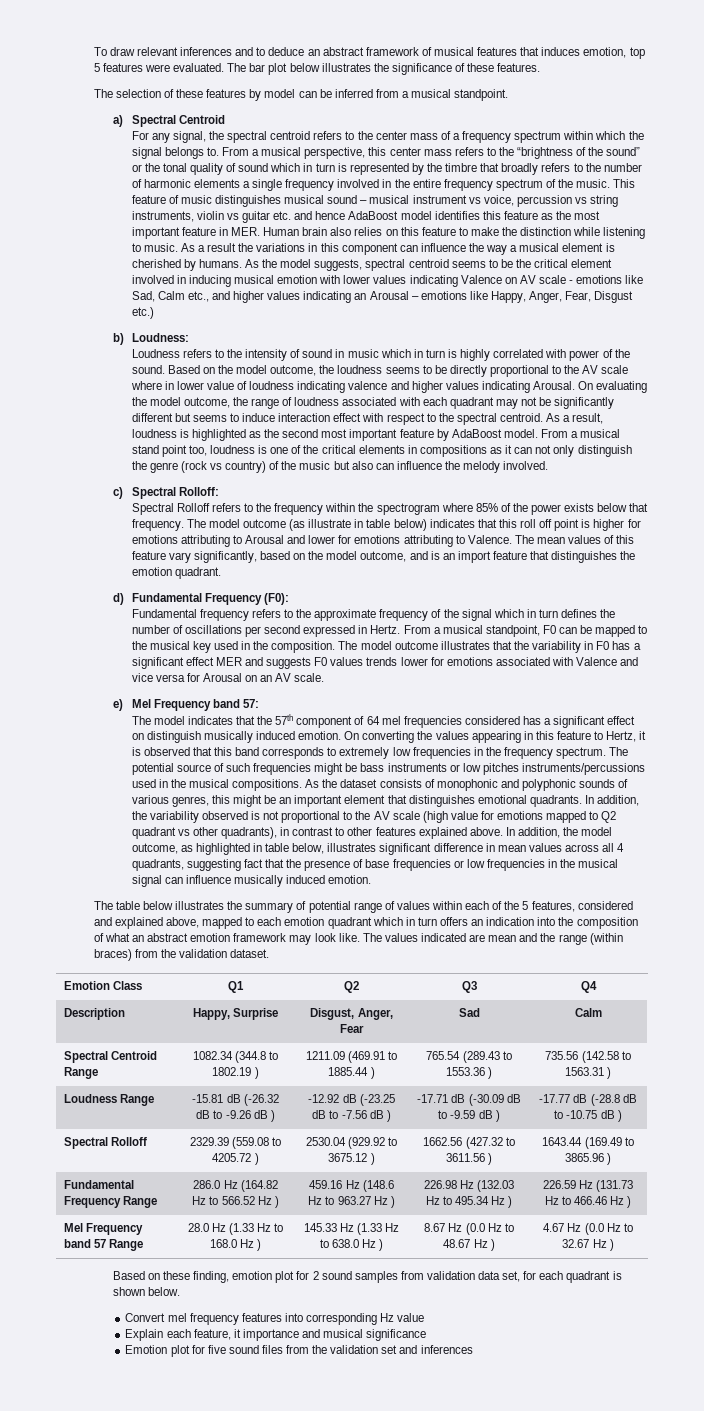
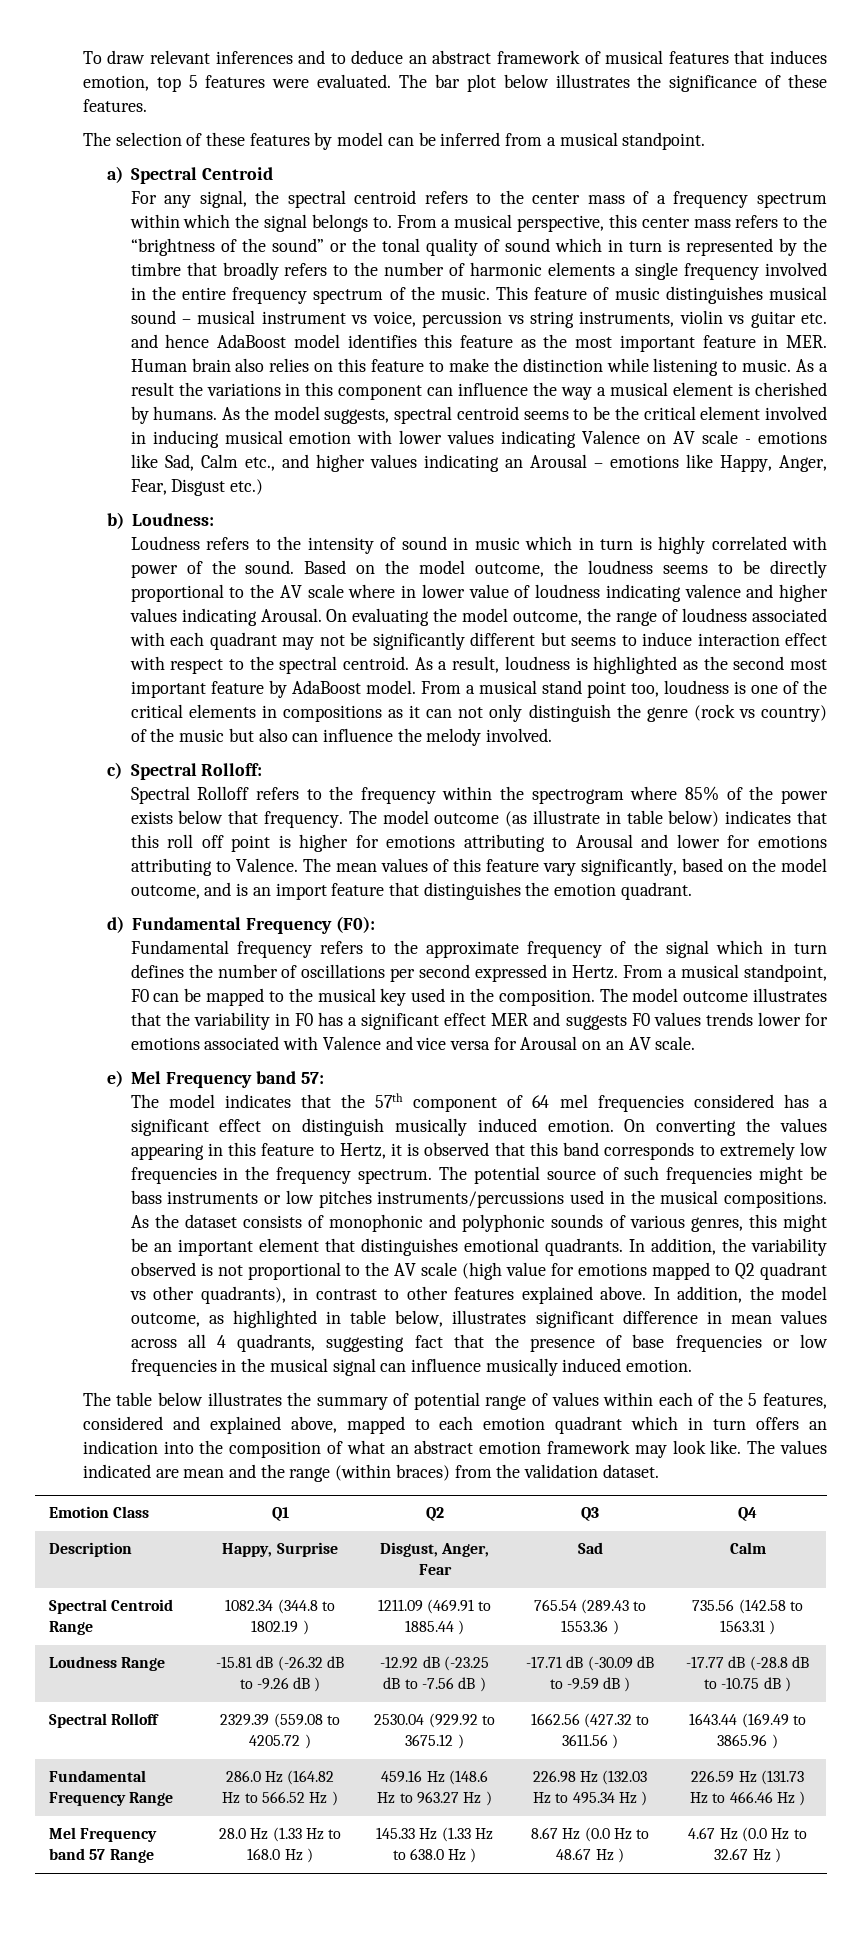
- Based on these finding, emotion plot for 2 sound samples from validation data set, for each quadrant is shown below.
- Convert mel frequency features into corresponding Hz value
- Explain each feature, it importance and musical significance
- Emotion plot for five sound files from the validation set and inferences

